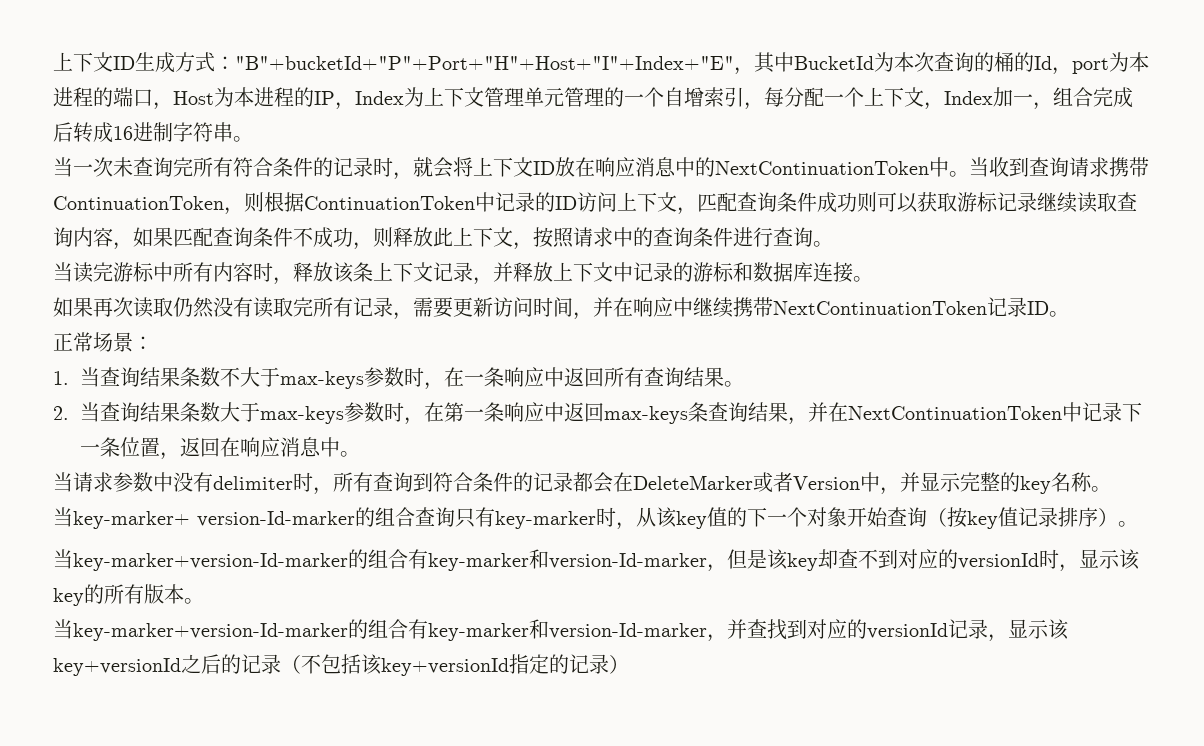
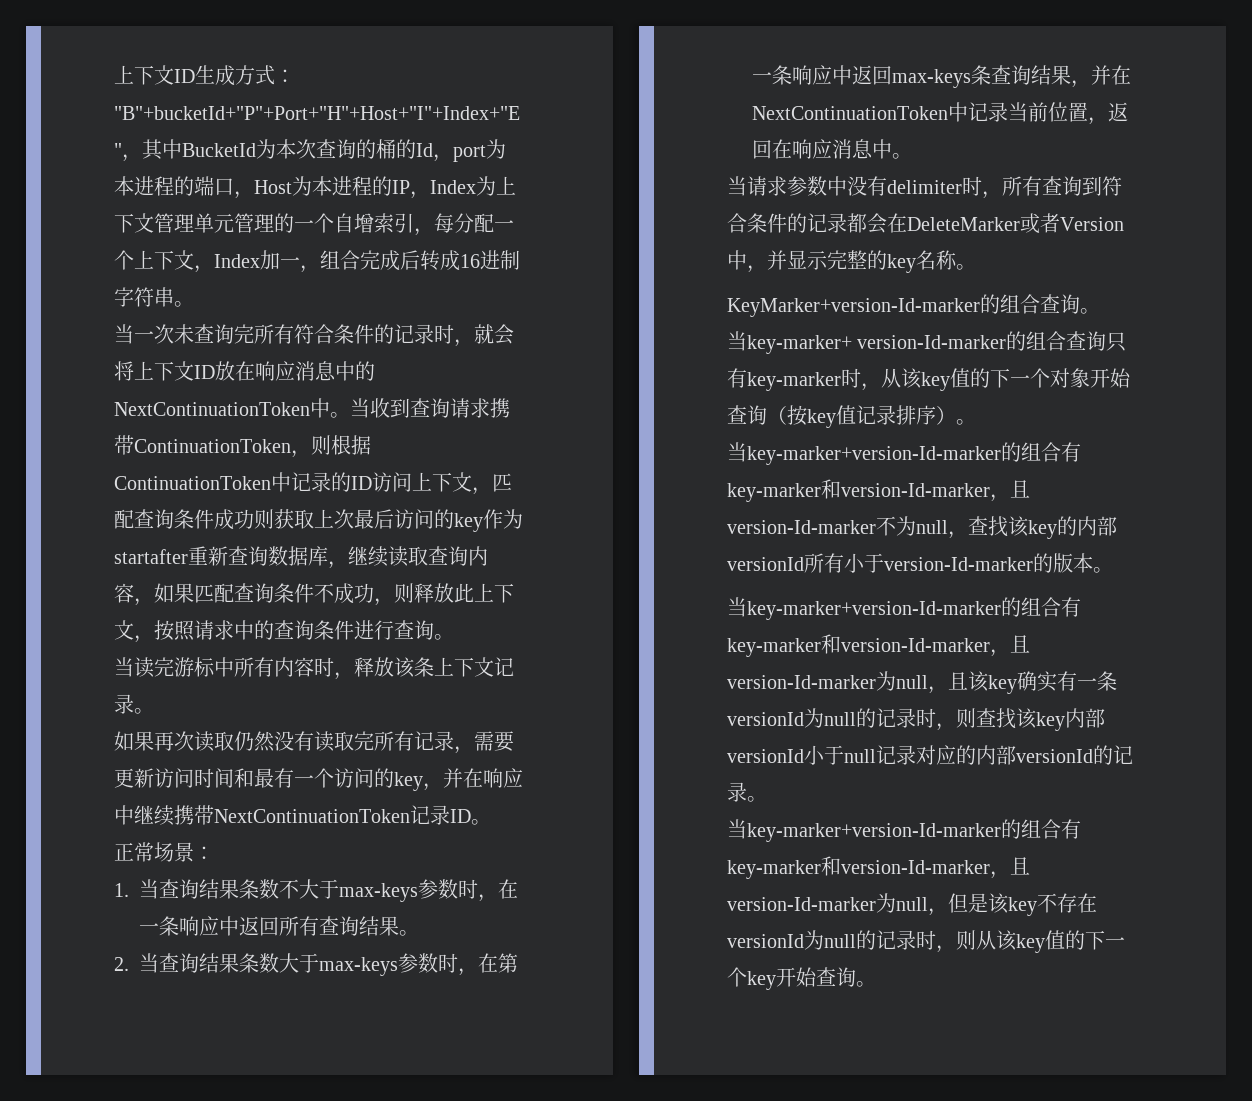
- 当收到查询请求携带ContinuationToken，则根据ContinuationToken中记录的ID访问上下文，匹配查询条件成功则可以获取游标记录继续读取查询内容，如果匹配查询条件不成功，则释放此上下文，按照请求中的查询条件进行查询。
+ 当收到查询请求携带ContinuationToken，则根据ContinuationToken中记录的ID访问上下文，匹配查询条件成功则获取上次最后访问的key作为startafter重新查询数据库，继续读取查询内容，如果匹配查询条件不成功，则释放此上下文，按照请求中的查询条件进行查询。
- 当读完游标中所有内容时，释放该条上下文记录，并释放上下文中记录的游标和数据库连接。
+ 当读完游标中所有内容时，释放该条上下文记录。
- 如果再次读取仍然没有读取完所有记录，需要更新访问时间，并在响应中继续携带NextContinuationToken记录ID。
+ 如果再次读取仍然没有读取完所有记录，需要更新访问时间和最有一个访问的key，并在响应中继续携带NextContinuationToken记录ID。
- 2.当查询结果条数大于max-keys参数时，在第一条响应中返回max-keys条查询结果，并在NextContinuationToken中记录下一条位置，返回在响应消息中。
+ 2.当查询结果条数大于max-keys参数时，在第一条响应中返回max-keys条查询结果，并在NextContinuationToken中记录当前位置，返回在响应消息中。
+ KeyMarker+version-Id-marker的组合查询。
- 当key-marker+version-Id-marker的组合有key-marker和version-Id-marker，但是该key却查不到对应的versionId时，显示该key的所有版本。
+ 当key-marker+version-Id-marker的组合有key-marker和version-Id-marker，且version-Id-marker不为null，查找该key的内部versionId所有小于version-Id-marker的版本。
- 当key-marker+version-Id-marker的组合有key-marker和version-Id-marker，并查找到对应的versionId记录，显示该key+versionId之后的记录（不包括该key+versionId指定的记录）
+ 当key-marker+version-Id-marker的组合有key-marker和version-Id-marker，且version-Id-marker为null，且该key确实有一条versionId为null的记录时，则查找该key内部versionId小于null记录对应的内部versionId的记录。
+ 当key-marker+version-Id-marker的组合有key-marker和version-Id-marker，且version-Id-marker为null，但是该key不存在versionId为null的记录时，则从该key值的下一个key开始查询。

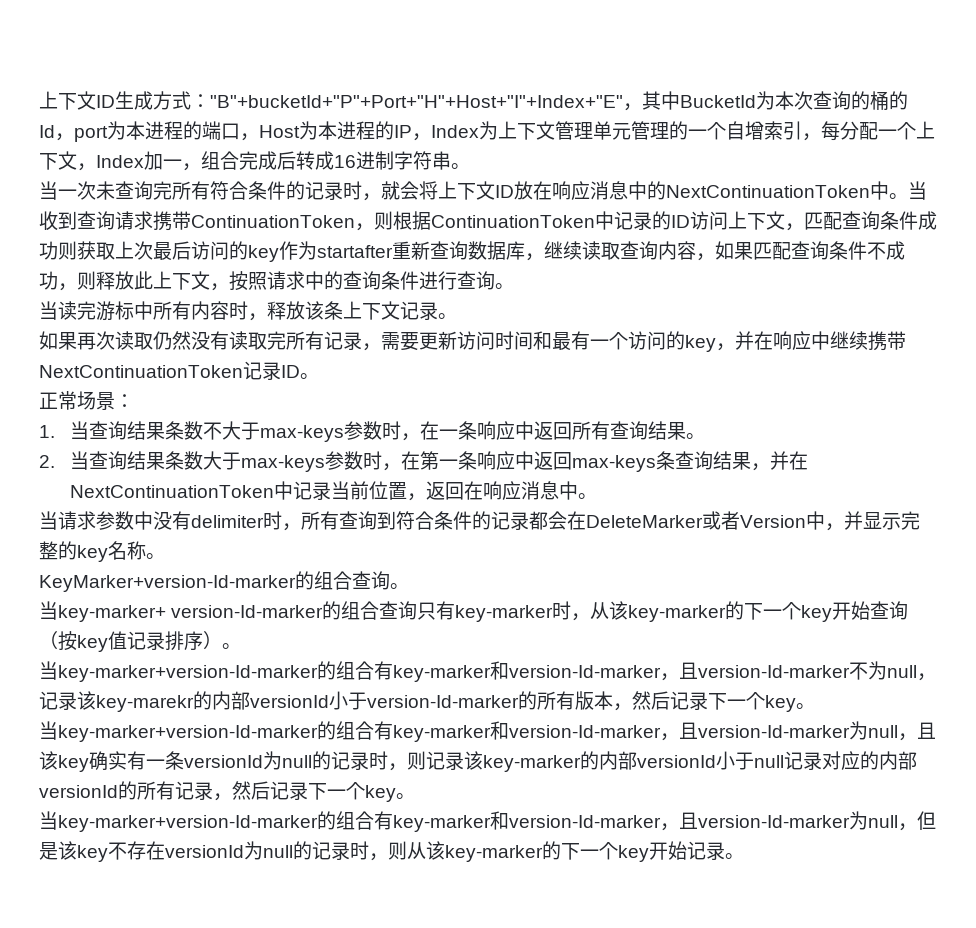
- 当key-marker+ version-Id-marker的组合查询只有key-marker时，从该key值的下一个对象开始查询（按key值记录排序）。
+ 当key-marker+ version-Id-marker的组合查询只有key-marker时，从该key-marker的下一个key开始查询（按key值记录排序）。
- 当key-marker+version-Id-marker的组合有key-marker和version-Id-marker，且version-Id-marker不为null，查找该key的内部versionId所有小于version-Id-marker的版本。
+ 当key-marker+version-Id-marker的组合有key-marker和version-Id-marker，且version-Id-marker不为null，记录该key-marekr的内部versionId小于version-Id-marker的所有版本，然后记录下一个key。
- 当key-marker+version-Id-marker的组合有key-marker和version-Id-marker，且version-Id-marker为null，且该key确实有一条versionId为null的记录时，则查找该key内部versionId小于null记录对应的内部versionId的记录。
+ 当key-marker+version-Id-marker的组合有key-marker和version-Id-marker，且version-Id-marker为null，且该key确实有一条versionId为null的记录时，则记录该key-marker的内部versionId小于null记录对应的内部versionId的所有记录，然后记录下一个key。
- 当key-marker+version-Id-marker的组合有key-marker和version-Id-marker，且version-Id-marker为null，但是该key不存在versionId为null的记录时，则从该key值的下一个key开始查询。
+ 当key-marker+version-Id-marker的组合有key-marker和version-Id-marker，且version-Id-marker为null，但是该key不存在versionId为null的记录时，则从该key-marker的下一个key开始记录。

